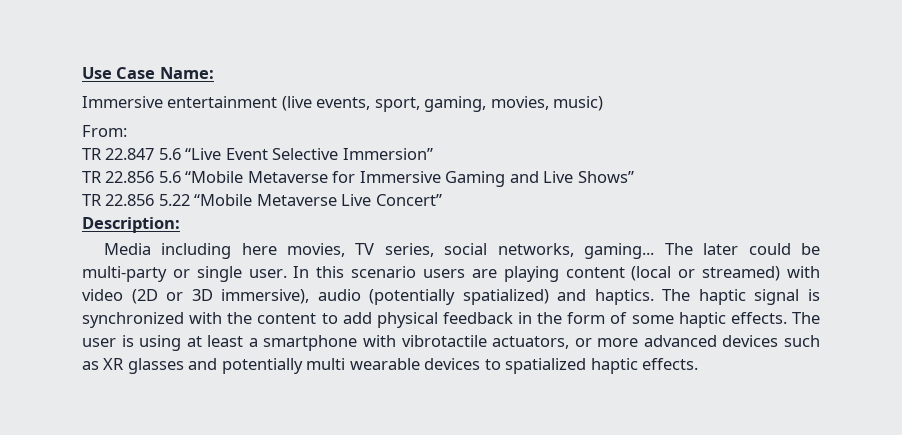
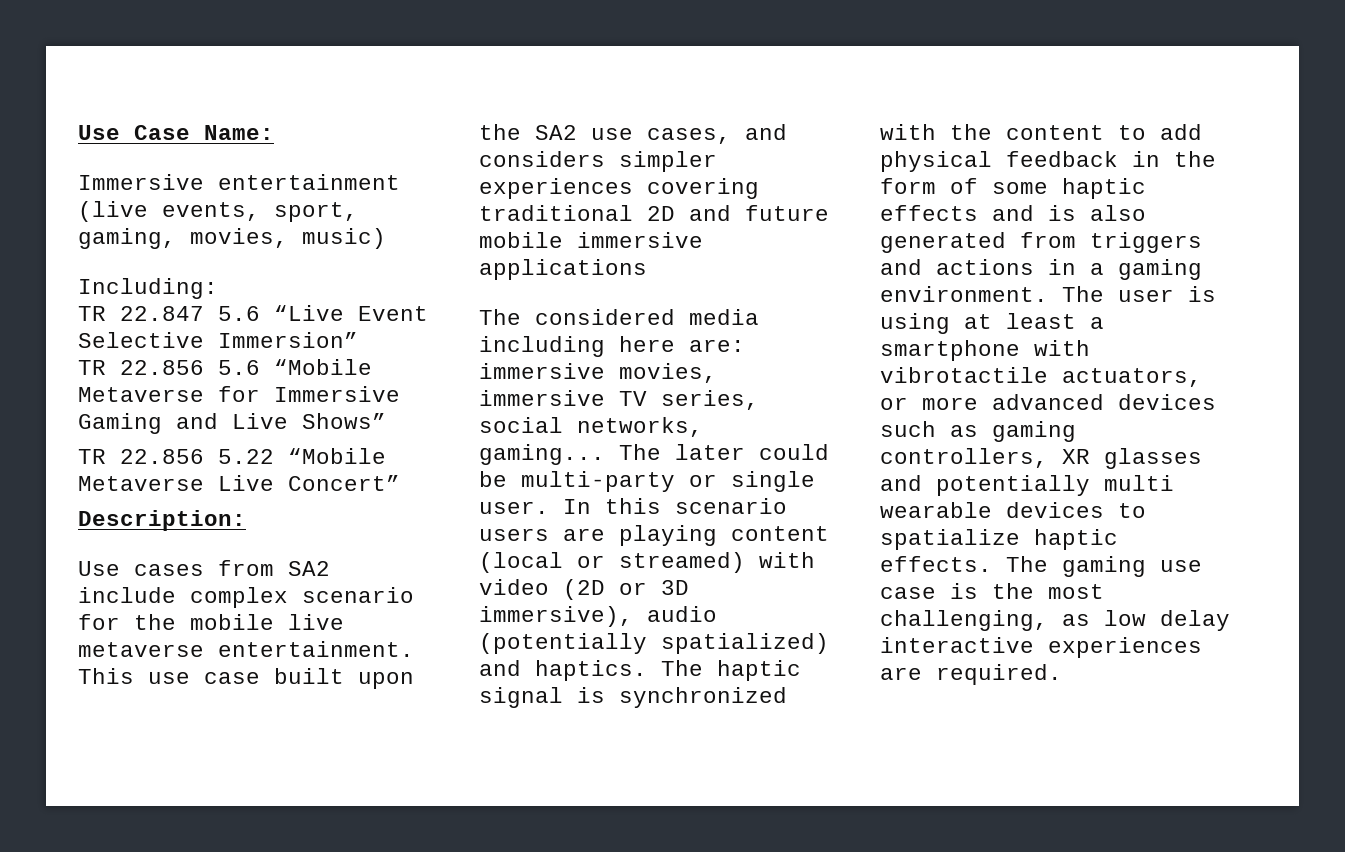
- From:
+ Including:
- Media including here movies, TV series, social networks, gaming...
+ Use cases from SA2 include complex scenario for the mobile live metaverse entertainment. This use case built upon the SA2 use cases, and considers simpler experiences covering traditional 2D and future mobile immersive applications
+ The considered media including here are: immersive movies, immersive TV series, social networks, gaming...
- The haptic signal is synchronized with the content to add physical feedback in the form of some haptic effects.
+ The haptic signal is synchronized with the content to add physical feedback in the form of some haptic effects and is also generated from triggers and actions in a gaming environment.
- The user is using at least a smartphone with vibrotactile actuators, or more advanced devices such as XR glasses and potentially multi wearable devices to spatialized haptic effects.
+ The user is using at least a smartphone with vibrotactile actuators, or more advanced devices such as gaming controllers, XR glasses and potentially multi wearable devices to spatialize haptic effects. The gaming use case is the most challenging, as low delay interactive experiences are required.

